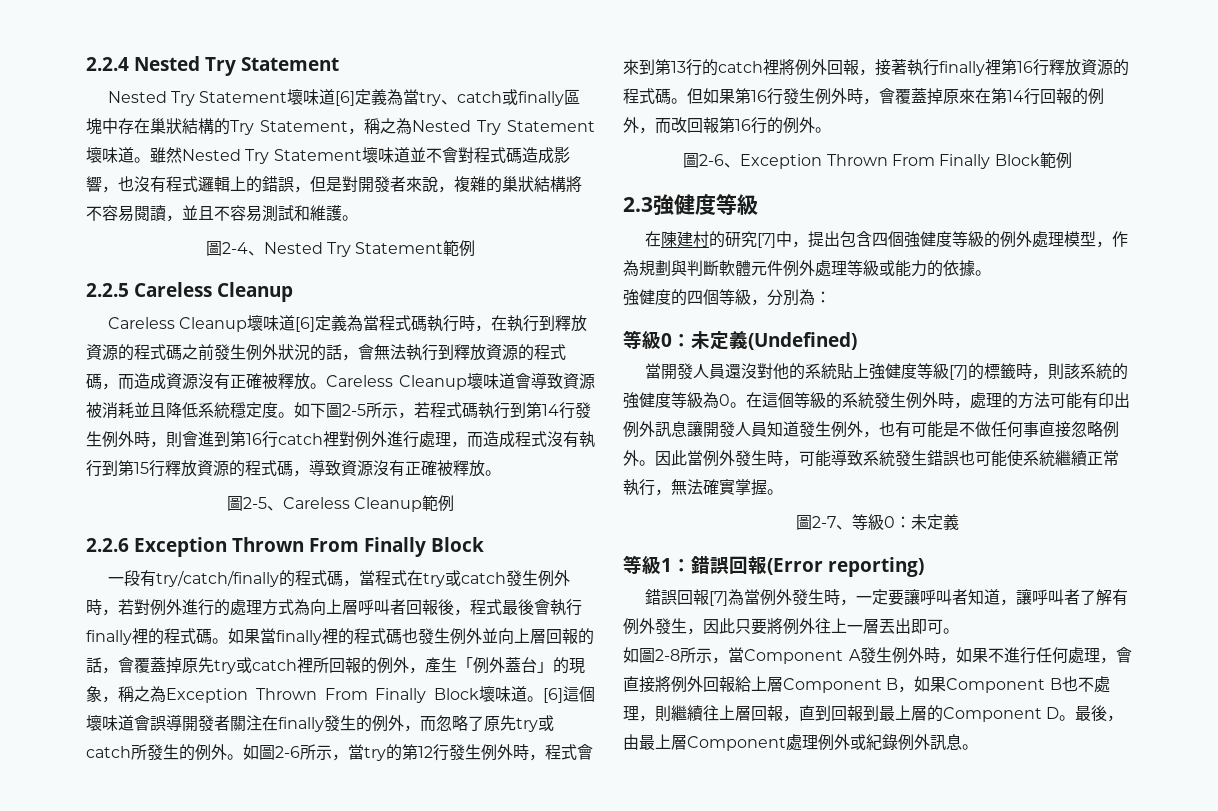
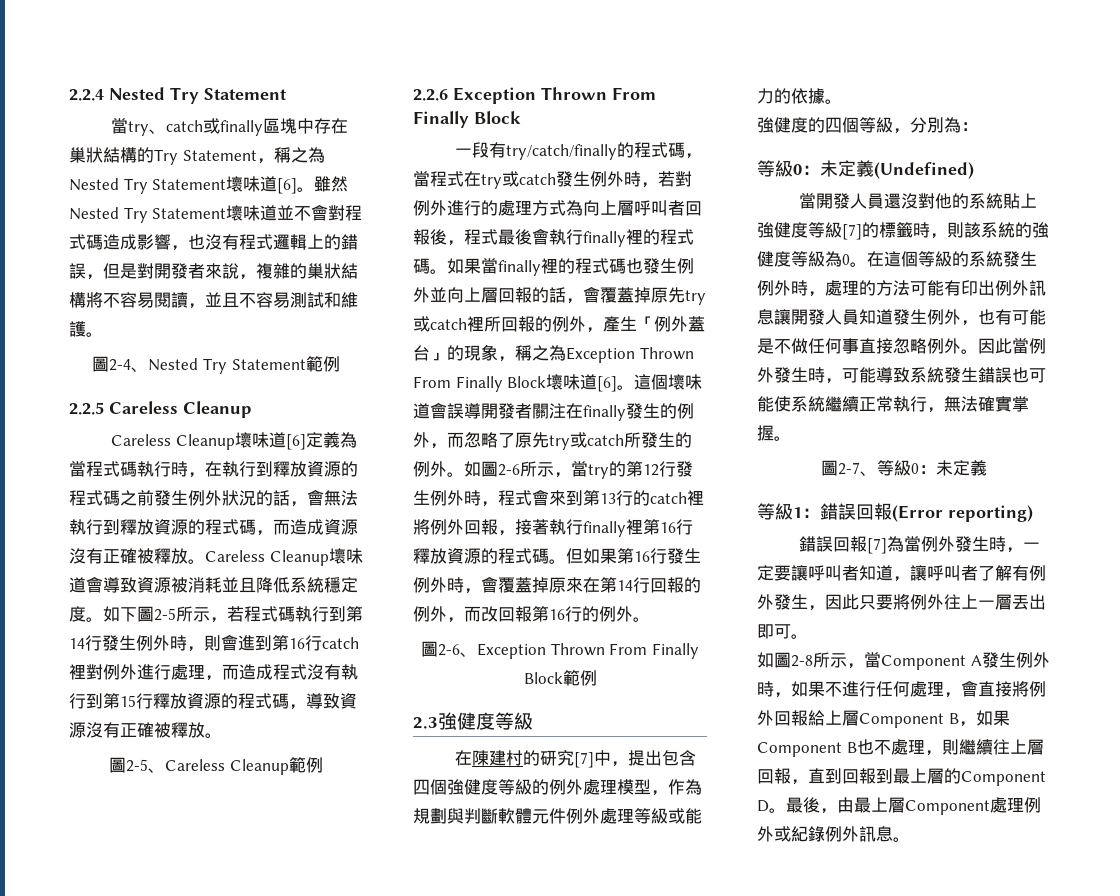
- Nested Try Statement壞味道[6]定義為當try、catch或finally區塊中存在巢狀結構的Try Statement，稱之為Nested Try Statement壞味道。
+ 當try、catch或finally區塊中存在巢狀結構的Try Statement，稱之為Nested Try Statement壞味道[6]。
- 如果當finally裡的程式碼也發生例外並向上層回報的話，會覆蓋掉原先try或catch裡所回報的例外，產生「例外蓋台」的現象，稱之為Exception Thrown From Finally Block壞味道。[6]這個壞味道會誤導開發者關注在finally發生的例外，而忽略了原先try或catch所發生的例外。
+ 如果當finally裡的程式碼也發生例外並向上層回報的話，會覆蓋掉原先try或catch裡所回報的例外，產生「例外蓋台」的現象，稱之為Exception Thrown From Finally Block壞味道[6]。這個壞味道會誤導開發者關注在finally發生的例外，而忽略了原先try或catch所發生的例外。

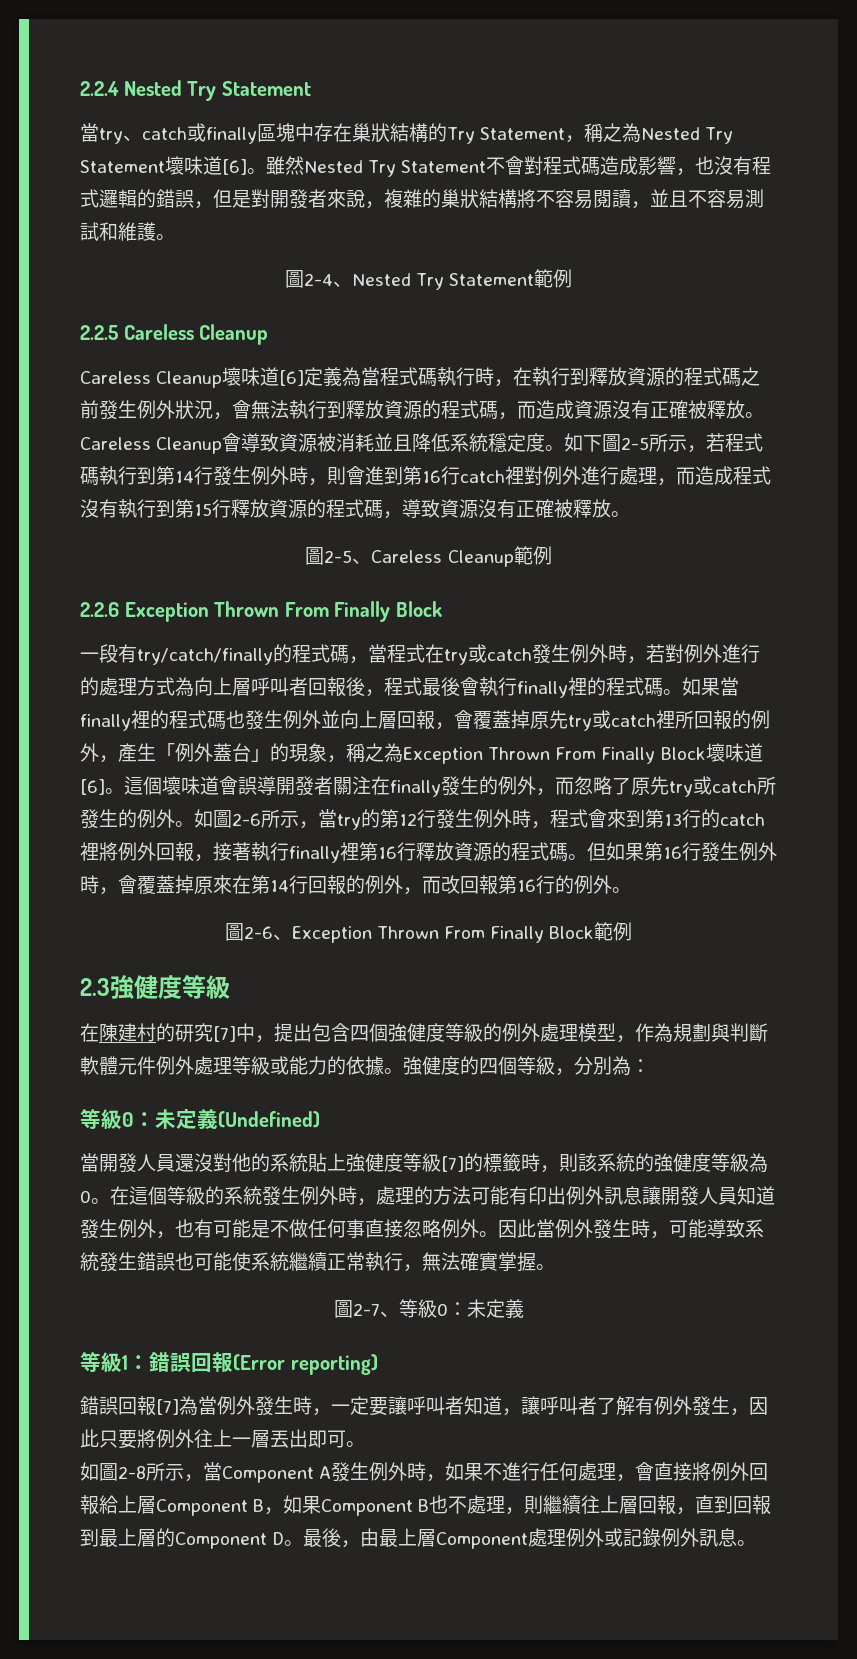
- 雖然Nested Try Statement壞味道並不會對程式碼造成影響，也沒有程式邏輯上的錯誤，但是對開發者來說，複雜的巢狀結構將不容易閱讀，並且不容易測試和維護。
+ 雖然Nested Try Statement不會對程式碼造成影響，也沒有程式邏輯的錯誤，但是對開發者來說，複雜的巢狀結構將不容易閱讀，並且不容易測試和維護。
- Careless Cleanup壞味道[6]定義為當程式碼執行時，在執行到釋放資源的程式碼之前發生例外狀況的話，會無法執行到釋放資源的程式碼，而造成資源沒有正確被釋放。
+ Careless Cleanup壞味道[6]定義為當程式碼執行時，在執行到釋放資源的程式碼之前發生例外狀況，會無法執行到釋放資源的程式碼，而造成資源沒有正確被釋放。
- Careless Cleanup壞味道會導致資源被消耗並且降低系統穩定度。
+ Careless Cleanup會導致資源被消耗並且降低系統穩定度。
- 如果當finally裡的程式碼也發生例外並向上層回報的話，會覆蓋掉原先try或catch裡所回報的例外，產生「例外蓋台」的現象，稱之為Exception Thrown From Finally Block壞味道[6]。
+ 如果當finally裡的程式碼也發生例外並向上層回報，會覆蓋掉原先try或catch裡所回報的例外，產生「例外蓋台」的現象，稱之為Exception Thrown From Finally Block壞味道[6]。
- 在陳建村的研究[7]中，提出包含四個強健度等級的例外處理模型，作為規劃與判斷軟體元件例外處理等級或能力的依據。
- 強健度的四個等級，分別為：
+ 在陳建村的研究[7]中，提出包含四個強健度等級的例外處理模型，作為規劃與判斷軟體元件例外處理等級或能力的依據。強健度的四個等級，分別為：
- 最後，由最上層Component處理例外或紀錄例外訊息。
+ 最後，由最上層Component處理例外或記錄例外訊息。

